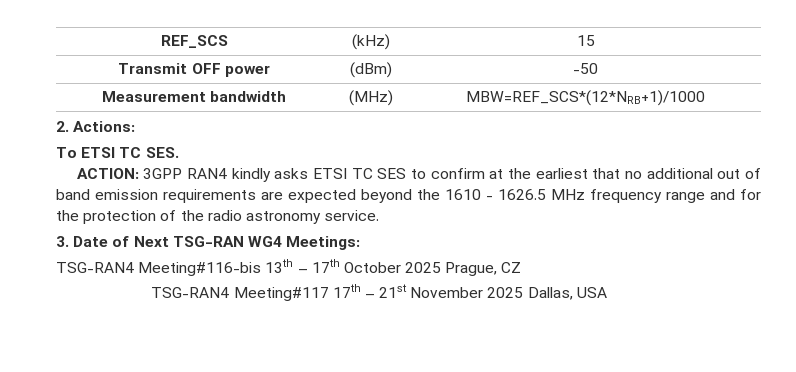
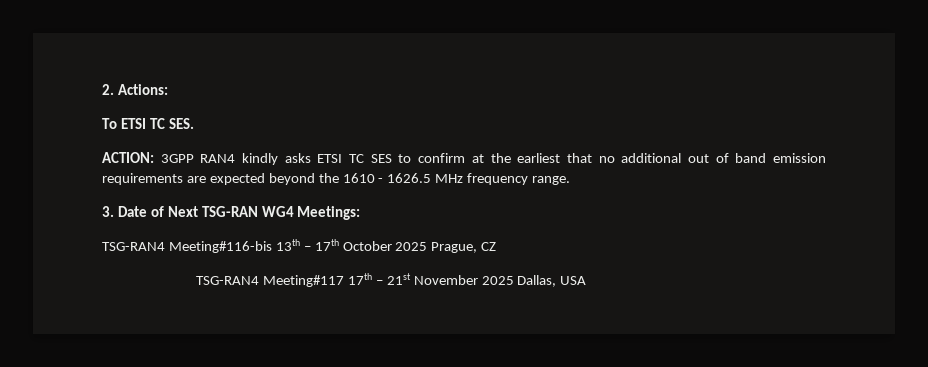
- REF_SCS | (kHz) | 15
- Transmit OFF power | (dBm) | -50
- Measurement bandwidth | (MHz) | MBW=REF_SCS*(12*NRB+1)/1000
- ACTION: 3GPP RAN4 kindly asks ETSI TC SES to confirm at the earliest that no additional out of band emission requirements are expected beyond the 1610 - 1626.5 MHz frequency range and for the protection of the radio astronomy service.
+ ACTION: 3GPP RAN4 kindly asks ETSI TC SES to confirm at the earliest that no additional out of band emission requirements are expected beyond the 1610 - 1626.5 MHz frequency range.

